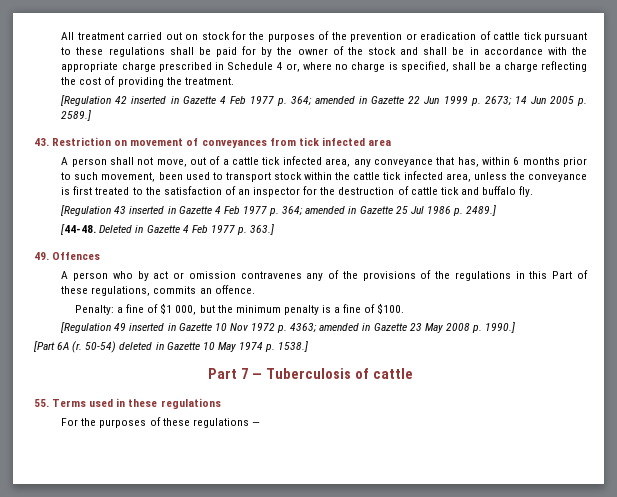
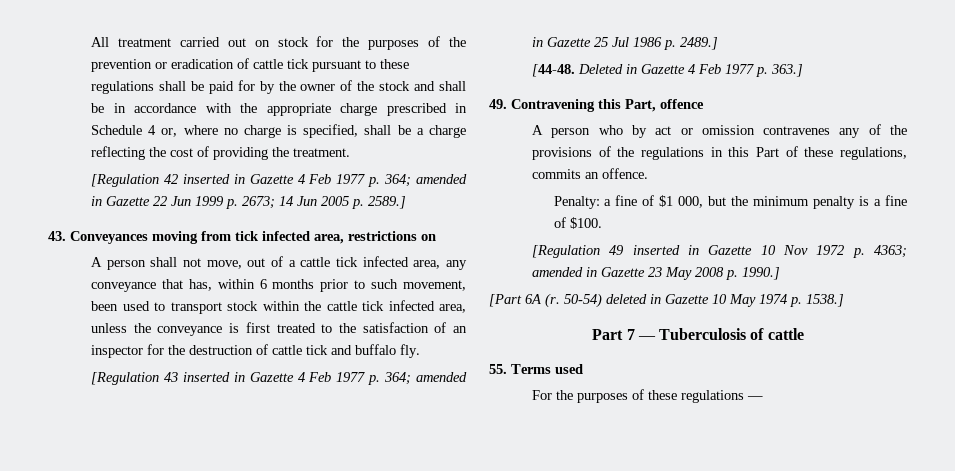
- 43. Restriction on movement of conveyances from tick infected area
+ 43. Conveyances moving from tick infected area, restrictions on
- 49. Offences
+ 49. Contravening this Part, offence
- 55. Terms used in these regulations
+ 55. Terms used

